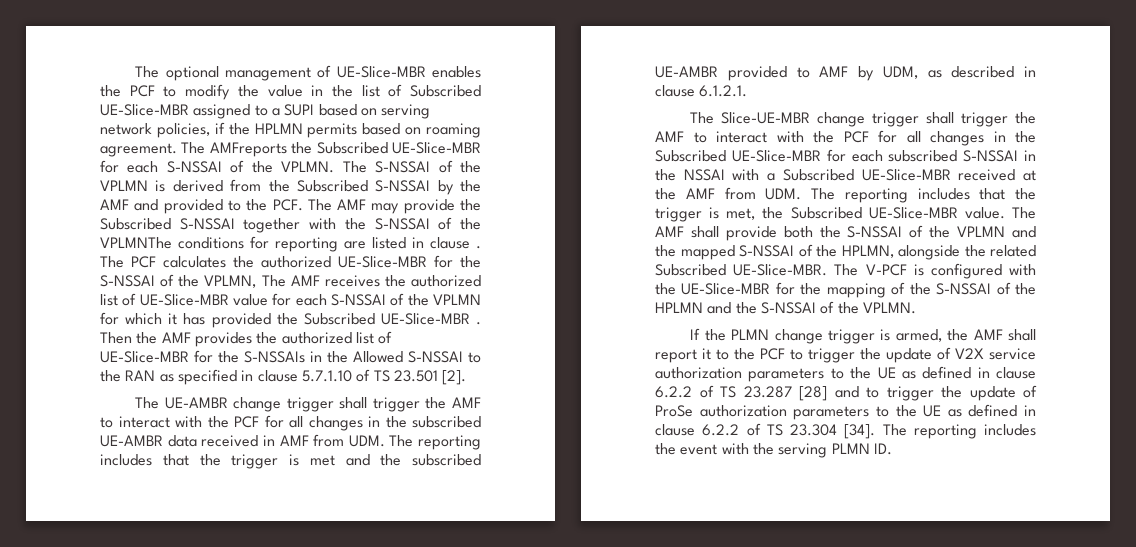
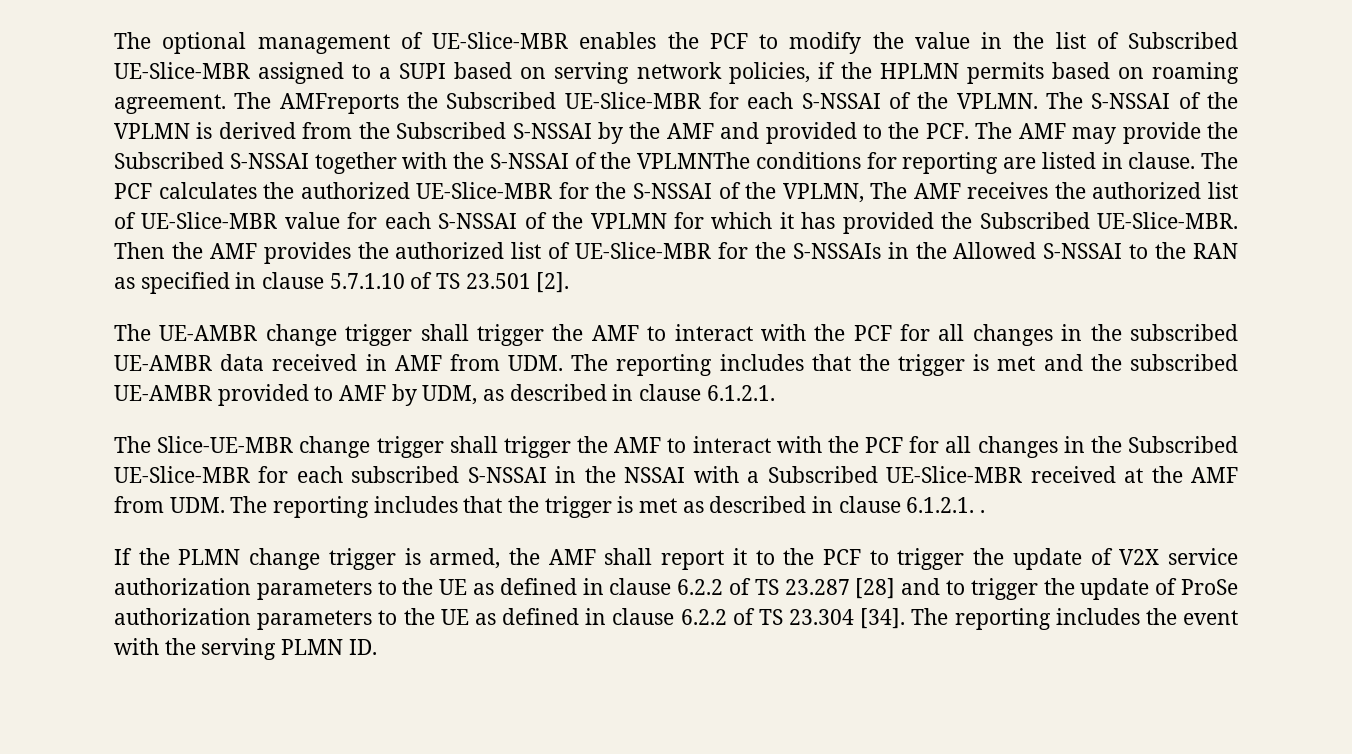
- The S-NSSAI of the VPLMN is derived from the Subscribed S-NSSAI by the AMF and provided to the PCF. The AMF may provide the Subscribed S-NSSAI together with the S-NSSAI of the VPLMNThe conditions for reporting are listed in clause .
+ The S-NSSAI of the VPLMN is derived from the Subscribed S-NSSAI by the AMF and provided to the PCF. The AMF may provide the Subscribed S-NSSAI together with the S-NSSAI of the VPLMNThe conditions for reporting are listed in clause.
- The PCF calculates the authorized UE-Slice-MBR for the S-NSSAI of the VPLMN, The AMF receives the authorized list of UE-Slice-MBR value for each S-NSSAI of the VPLMN for which it has provided the Subscribed UE-Slice-MBR .
+ The PCF calculates the authorized UE-Slice-MBR for the S-NSSAI of the VPLMN, The AMF receives the authorized list of UE-Slice-MBR value for each S-NSSAI of the VPLMN for which it has provided the Subscribed UE-Slice-MBR.
- The Slice-UE-MBR change trigger shall trigger the AMF to interact with the PCF for all changes in the Subscribed UE-Slice-MBR for each subscribed S-NSSAI in the NSSAI with a Subscribed UE-Slice-MBR received at the AMF from UDM. The reporting includes that the trigger is met, the Subscribed UE-Slice-MBR value. The AMF shall provide both the S-NSSAI of the VPLMN and the mapped S-NSSAI of the HPLMN, alongside the related Subscribed UE-Slice-MBR. The V-PCF is configured with the UE-Slice-MBR for the mapping of the S-NSSAI of the HPLMN and the S-NSSAI of the VPLMN.
+ The Slice-UE-MBR change trigger shall trigger the AMF to interact with the PCF for all changes in the Subscribed UE-Slice-MBR for each subscribed S-NSSAI in the NSSAI with a Subscribed UE-Slice-MBR received at the AMF from UDM. The reporting includes that the trigger is met as described in clause 6.1.2.1. .

